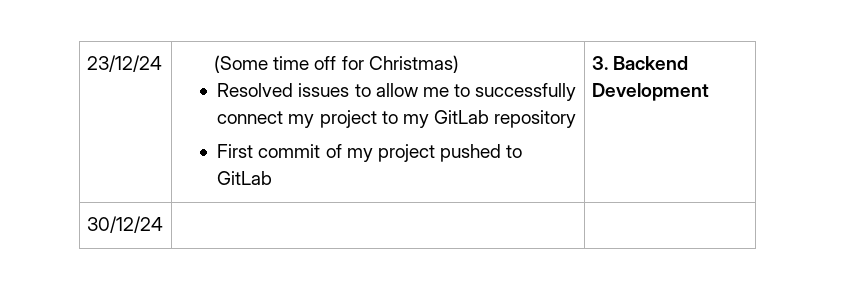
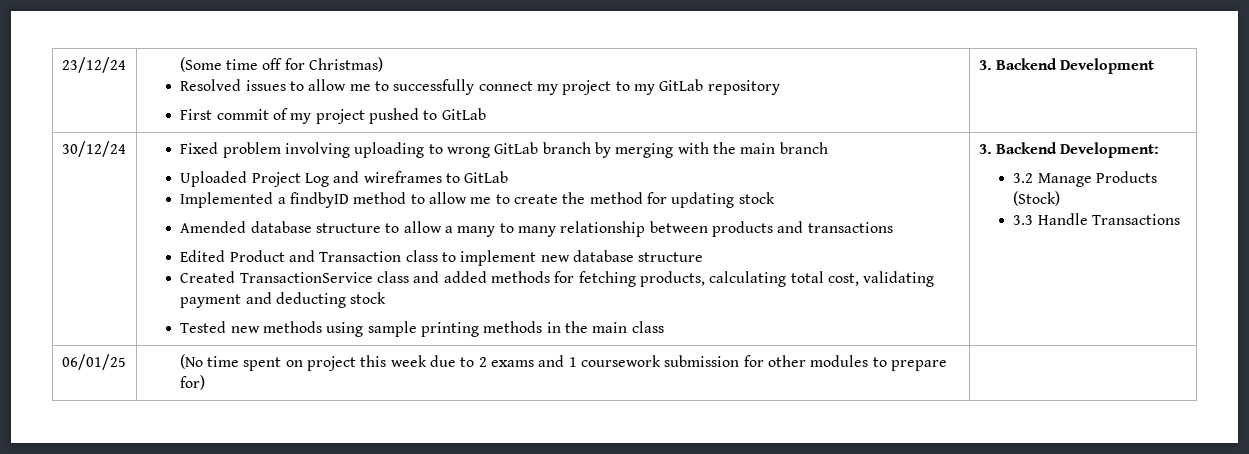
+ Fixed problem involving uploading to wrong GitLab branch by merging with the main branch
+ Uploaded Project Log and wireframes to GitLab
+ Implemented a findbyID method to allow me to create the method for updating stock
+ Amended database structure to allow a many to many relationship between products and transactions
+ Edited Product and Transaction class to implement new database structure
+ Created TransactionService class and added methods for fetching products, calculating total cost, validating payment and deducting stock
+ Tested new methods using sample printing methods in the main class | 3. Backend Development:
+ 3.2 Manage Products (Stock)
+ 3.3 Handle Transactions
+ 06/01/25 | (No time spent on project this week due to 2 exams and 1 coursework submission for other modules to prepare for) |

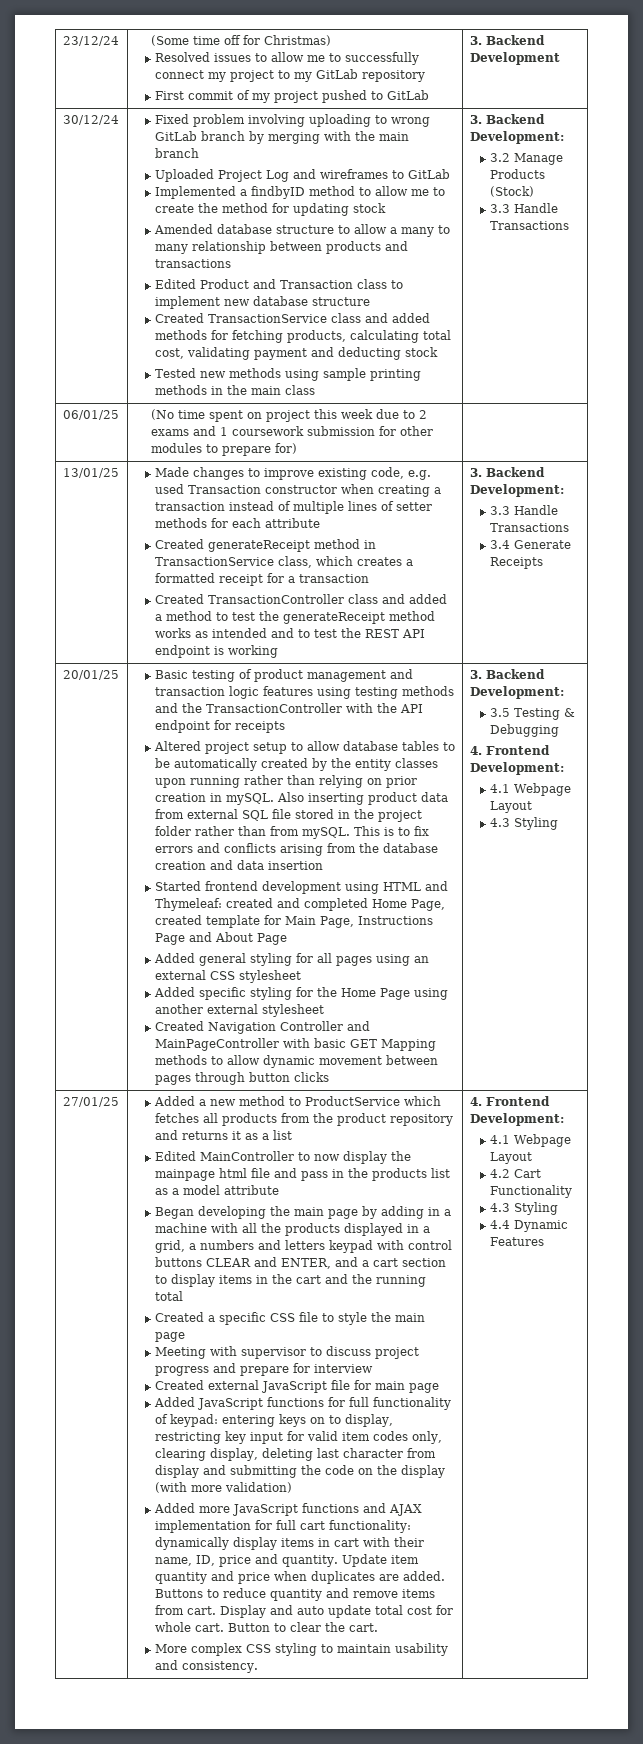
+ 13/01/25 | Made changes to improve existing code, e.g. used Transaction constructor when creating a transaction instead of multiple lines of setter methods for each attribute
+ Created generateReceipt method in TransactionService class, which creates a formatted receipt for a transaction
+ Created TransactionController class and added a method to test the generateReceipt method works as intended and to test the REST API endpoint is working | 3. Backend Development:
+ 3.3 Handle Transactions
+ 3.4 Generate Receipts
+ 20/01/25 | Basic testing of product management and transaction logic features using testing methods and the TransactionController with the API endpoint for receipts
+ Altered project setup to allow database tables to be automatically created by the entity classes upon running rather than relying on prior creation in mySQL. Also inserting product data from external SQL file stored in the project folder rather than from mySQL. This is to fix errors and conflicts arising from the database creation and data insertion
+ Started frontend development using HTML and Thymeleaf: created and completed Home Page, created template for Main Page, Instructions Page and About Page
+ Added general styling for all pages using an external CSS stylesheet
+ Added specific styling for the Home Page using another external stylesheet
+ Created Navigation Controller and MainPageController with basic GET Mapping methods to allow dynamic movement between pages through button clicks | 3. Backend Development:
+ 3.5 Testing & Debugging
+ 4. Frontend Development:
+ 4.1 Webpage Layout
+ 4.3 Styling
+ 27/01/25 | Added a new method to ProductService which fetches all products from the product repository and returns it as a list
+ Edited MainController to now display the mainpage html file and pass in the products list as a model attribute
+ Began developing the main page by adding in a machine with all the products displayed in a grid, a numbers and letters keypad with control buttons CLEAR and ENTER, and a cart section to display items in the cart and the running total
+ Created a specific CSS file to style the main page
+ Meeting with supervisor to discuss project progress and prepare for interview
+ Created external JavaScript file for main page
+ Added JavaScript functions for full functionality of keypad: entering keys on to display, restricting key input for valid item codes only, clearing display, deleting last character from display and submitting the code on the display (with more validation)
+ Added more JavaScript functions and AJAX implementation for full cart functionality: dynamically display items in cart with their name, ID, price and quantity. Update item quantity and price when duplicates are added. Buttons to reduce quantity and remove items from cart. Display and auto update total cost for whole cart. Button to clear the cart.
+ More complex CSS styling to maintain usability and consistency. | 4. Frontend Development:
+ 4.1 Webpage Layout
+ 4.2 Cart Functionality
+ 4.3 Styling
+ 4.4 Dynamic Features

